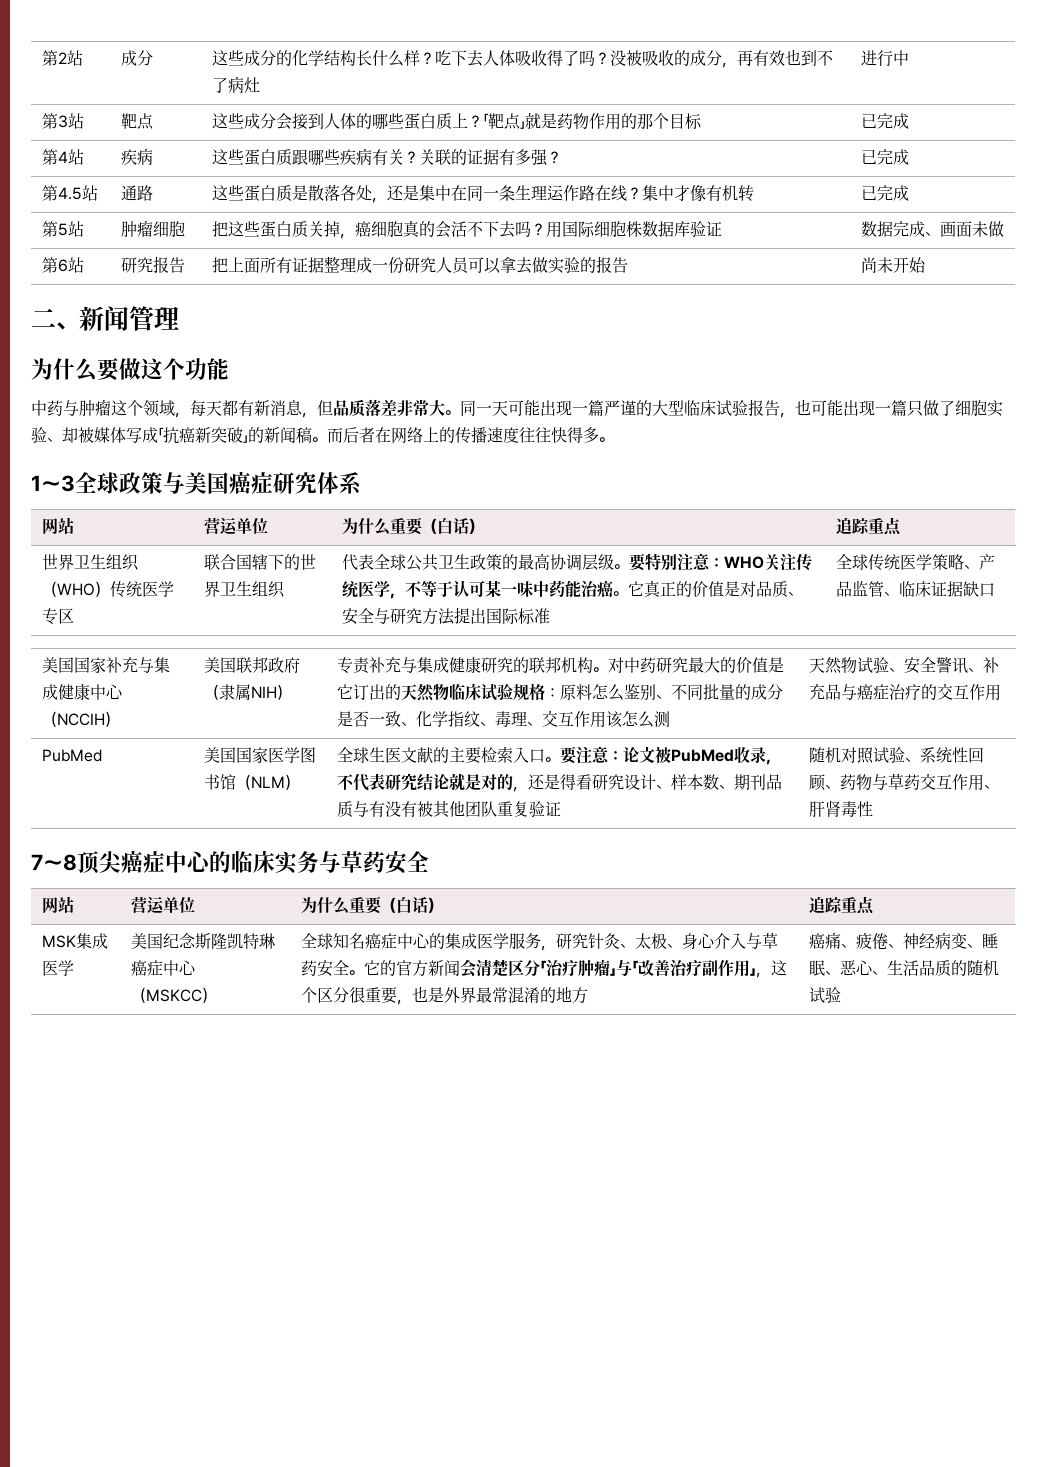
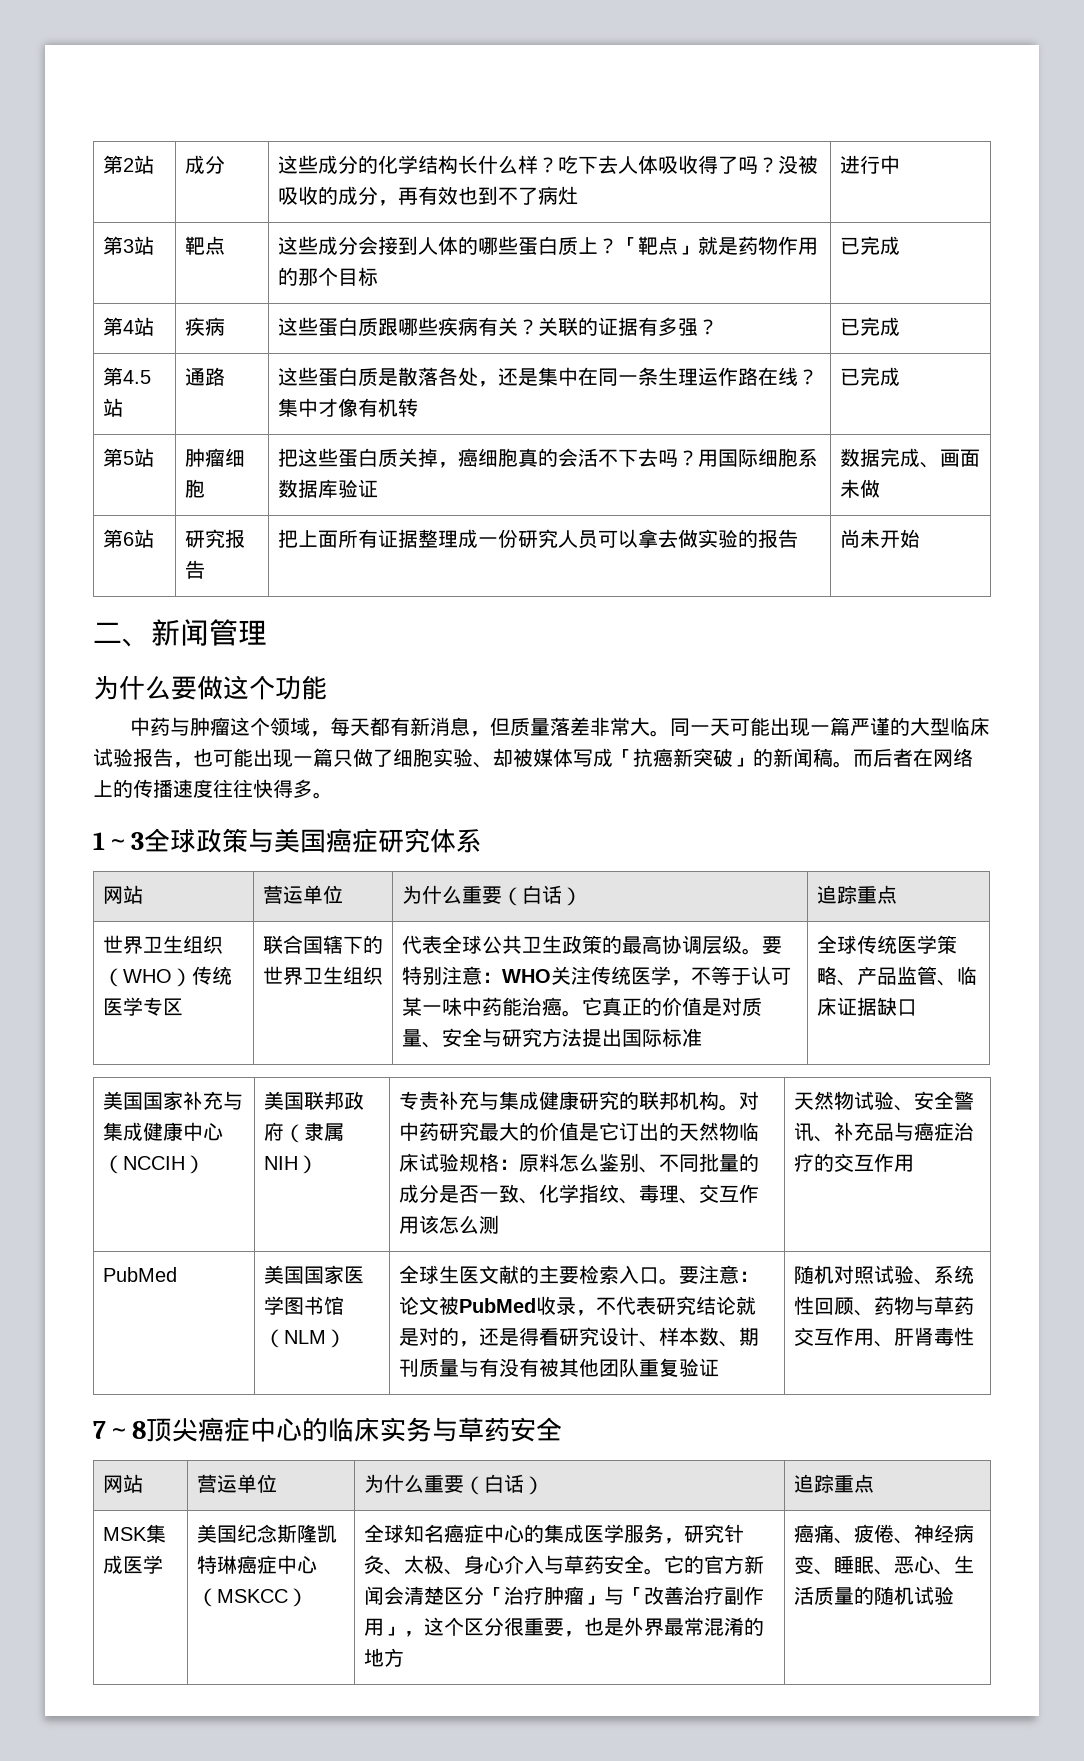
- 第5站 | 肿瘤细胞 | 把这些蛋白质关掉，癌细胞真的会活不下去吗？用国际细胞株数据库验证 | 数据完成、画面未做
+ 第5站 | 肿瘤细胞 | 把这些蛋白质关掉，癌细胞真的会活不下去吗？用国际细胞系数据库验证 | 数据完成、画面未做
- 中药与肿瘤这个领域，每天都有新消息，但品质落差非常大。
+ 中药与肿瘤这个领域，每天都有新消息，但质量落差非常大。
- 它真正的价值是对品质、安全与研究方法提出国际标准
+ 它真正的价值是对质量、安全与研究方法提出国际标准
- 要注意：论文被PubMed收录，不代表研究结论就是对的，还是得看研究设计、样本数、期刊品质与有没有被其他团队重复验证
+ 要注意：论文被PubMed收录，不代表研究结论就是对的，还是得看研究设计、样本数、期刊质量与有没有被其他团队重复验证
- 癌痛、疲倦、神经病变、睡眠、恶心、生活品质的随机试验
+ 癌痛、疲倦、神经病变、睡眠、恶心、生活质量的随机试验

